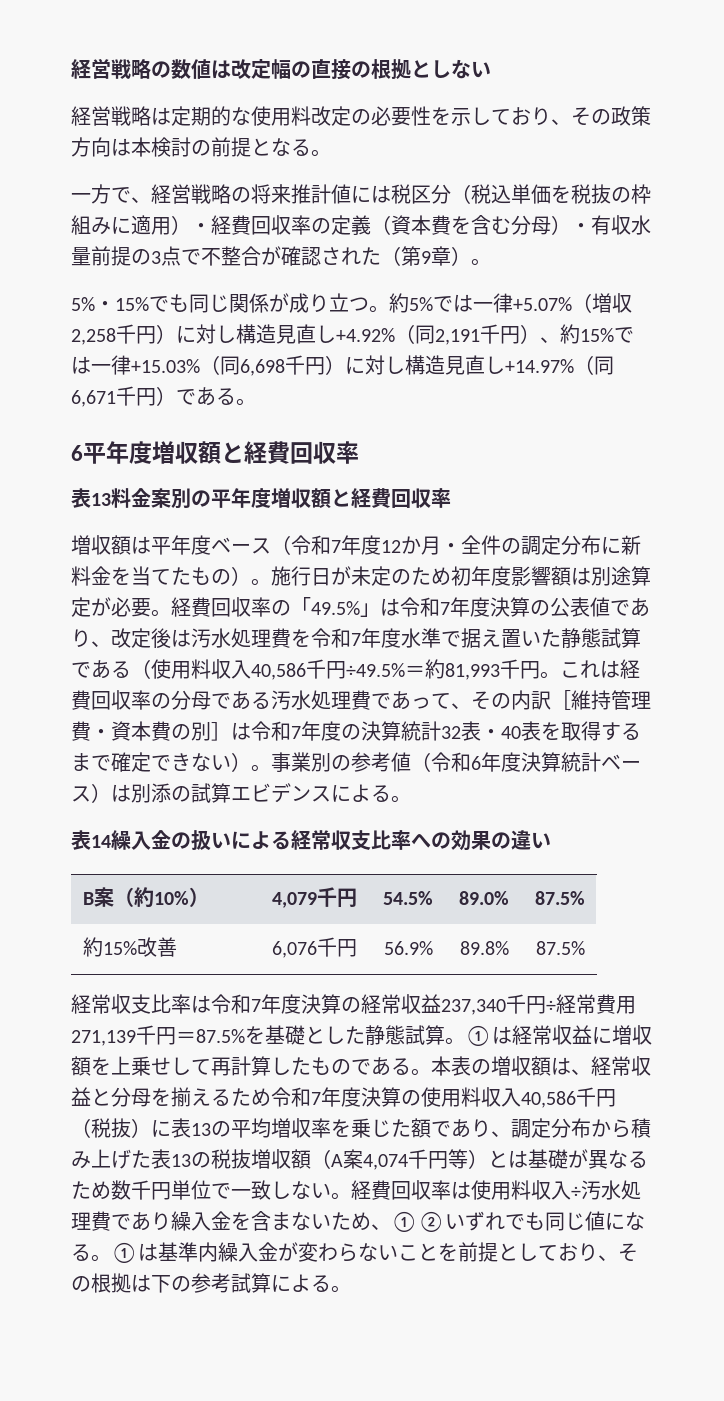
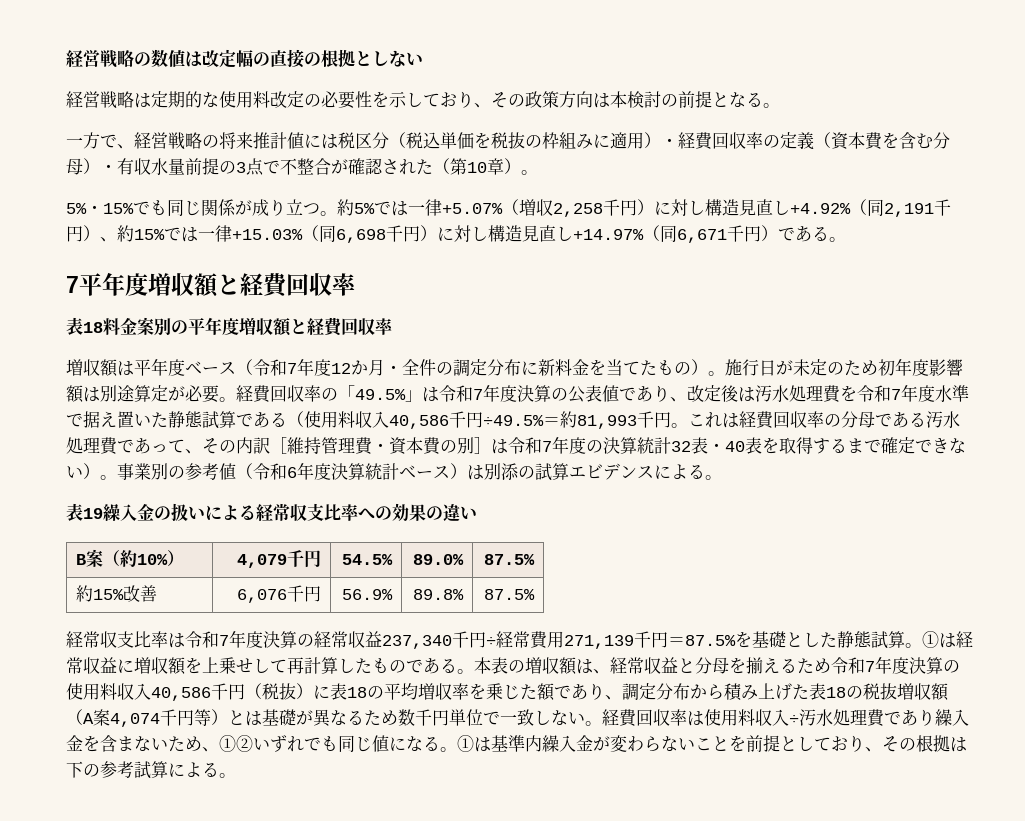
- 一方で、経営戦略の将来推計値には税区分（税込単価を税抜の枠組みに適用）・経費回収率の定義（資本費を含む分母）・有収水量前提の3点で不整合が確認された（第9章）。
+ 一方で、経営戦略の将来推計値には税区分（税込単価を税抜の枠組みに適用）・経費回収率の定義（資本費を含む分母）・有収水量前提の3点で不整合が確認された（第10章）。
- 6平年度増収額と経費回収率
+ 7平年度増収額と経費回収率
- 表13料金案別の平年度増収額と経費回収率
+ 表18料金案別の平年度増収額と経費回収率
- 表14繰入金の扱いによる経常収支比率への効果の違い
+ 表19繰入金の扱いによる経常収支比率への効果の違い
- 本表の増収額は、経常収益と分母を揃えるため令和7年度決算の使用料収入40,586千円（税抜）に表13の平均増収率を乗じた額であり、調定分布から積み上げた表13の税抜増収額（A案4,074千円等）とは基礎が異なるため数千円単位で一致しない。
+ 本表の増収額は、経常収益と分母を揃えるため令和7年度決算の使用料収入40,586千円（税抜）に表18の平均増収率を乗じた額であり、調定分布から積み上げた表18の税抜増収額（A案4,074千円等）とは基礎が異なるため数千円単位で一致しない。

